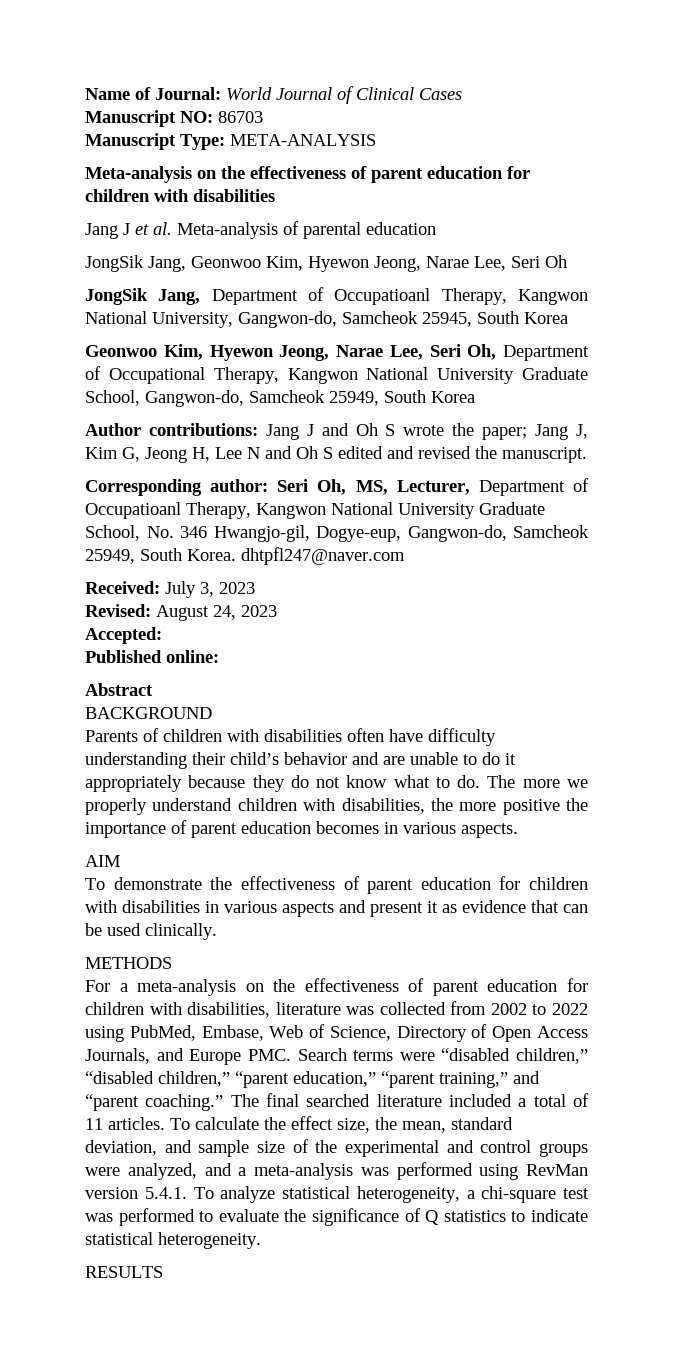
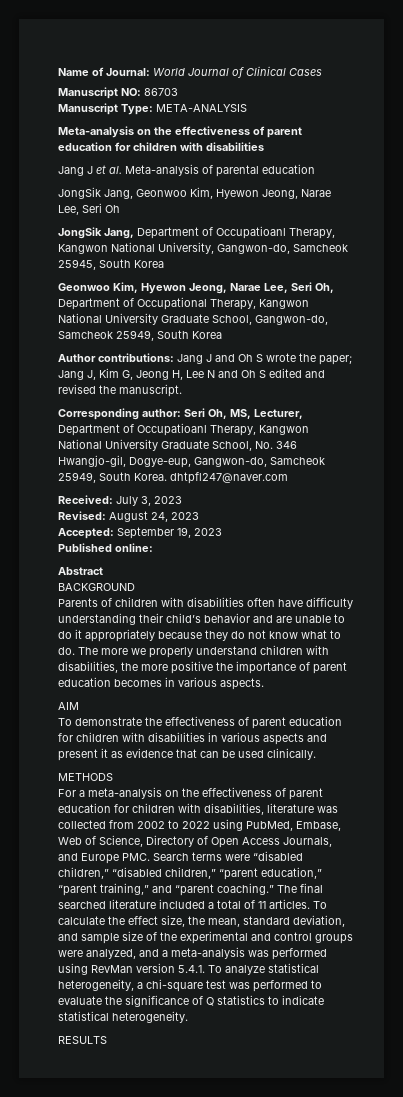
- Accepted:
+ Accepted: September 19, 2023

